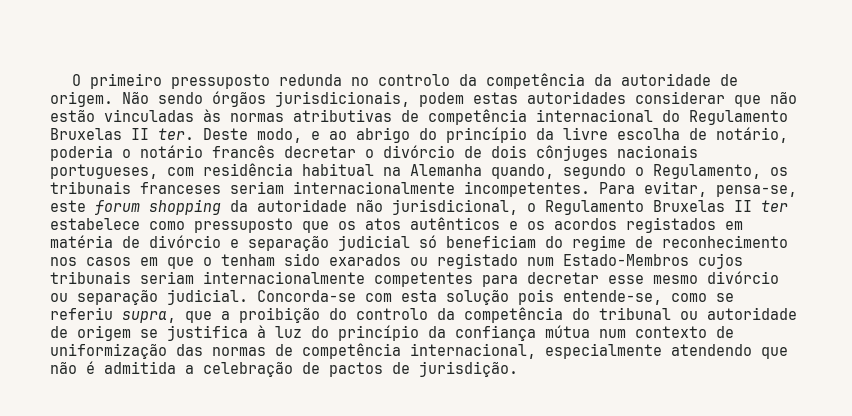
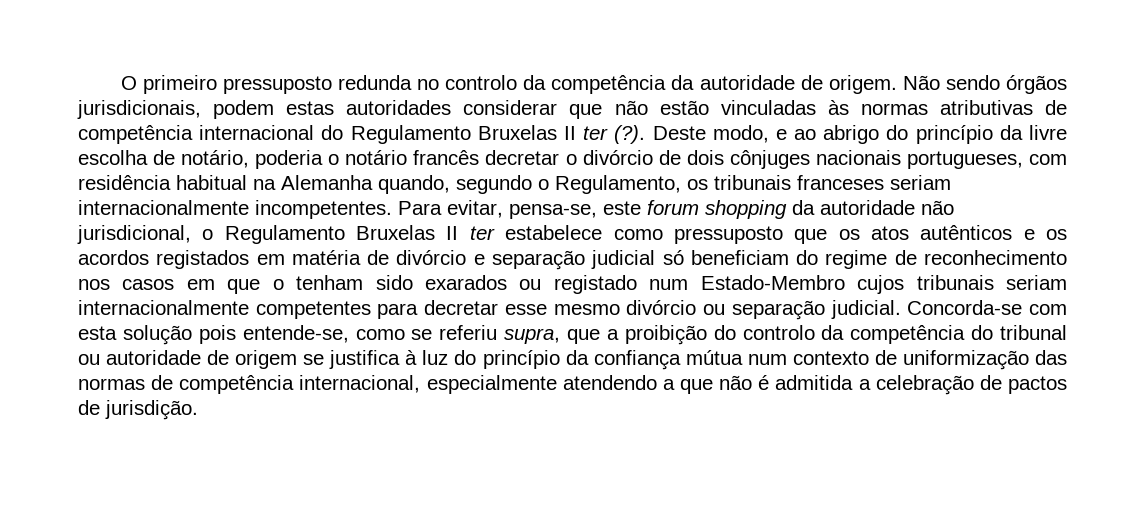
- Não sendo órgãos jurisdicionais, podem estas autoridades considerar que não estão vinculadas às normas atributivas de competência internacional do Regulamento Bruxelas II ter.
+ Não sendo órgãos jurisdicionais, podem estas autoridades considerar que não estão vinculadas às normas atributivas de competência internacional do Regulamento Bruxelas II ter (?).
- Para evitar, pensa-se, este forum shopping da autoridade não jurisdicional, o Regulamento Bruxelas II ter estabelece como pressuposto que os atos autênticos e os acordos registados em matéria de divórcio e separação judicial só beneficiam do regime de reconhecimento nos casos em que o tenham sido exarados ou registado num Estado-Membros cujos tribunais seriam internacionalmente competentes para decretar esse mesmo divórcio ou separação judicial.
+ Para evitar, pensa-se, este forum shopping da autoridade não jurisdicional, o Regulamento Bruxelas II ter estabelece como pressuposto que os atos autênticos e os acordos registados em matéria de divórcio e separação judicial só beneficiam do regime de reconhecimento nos casos em que o tenham sido exarados ou registado num Estado-Membro cujos tribunais seriam internacionalmente competentes para decretar esse mesmo divórcio ou separação judicial.
- Concorda-se com esta solução pois entende-se, como se referiu supra, que a proibição do controlo da competência do tribunal ou autoridade de origem se justifica à luz do princípio da confiança mútua num contexto de uniformização das normas de competência internacional, especialmente atendendo que não é admitida a celebração de pactos de jurisdição.
+ Concorda-se com esta solução pois entende-se, como se referiu supra, que a proibição do controlo da competência do tribunal ou autoridade de origem se justifica à luz do princípio da confiança mútua num contexto de uniformização das normas de competência internacional, especialmente atendendo a que não é admitida a celebração de pactos de jurisdição.

